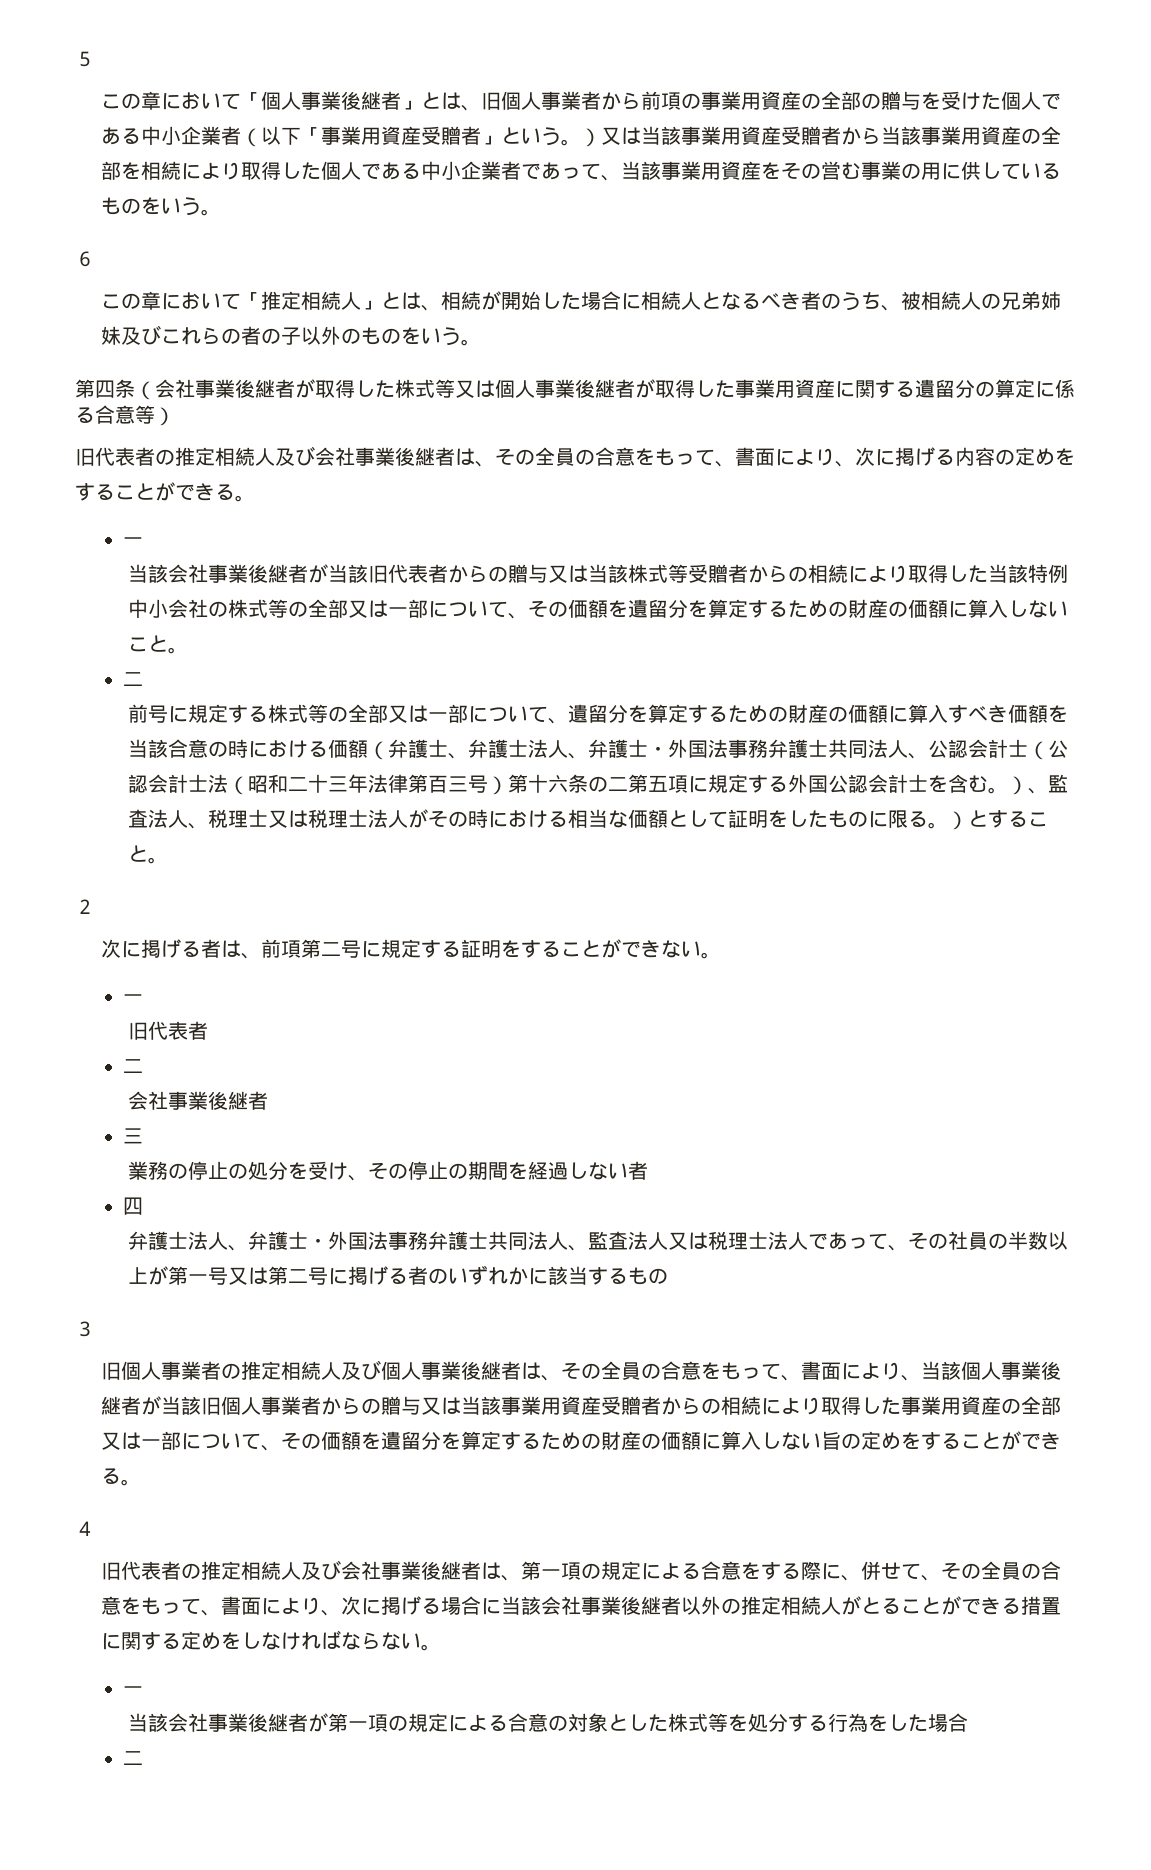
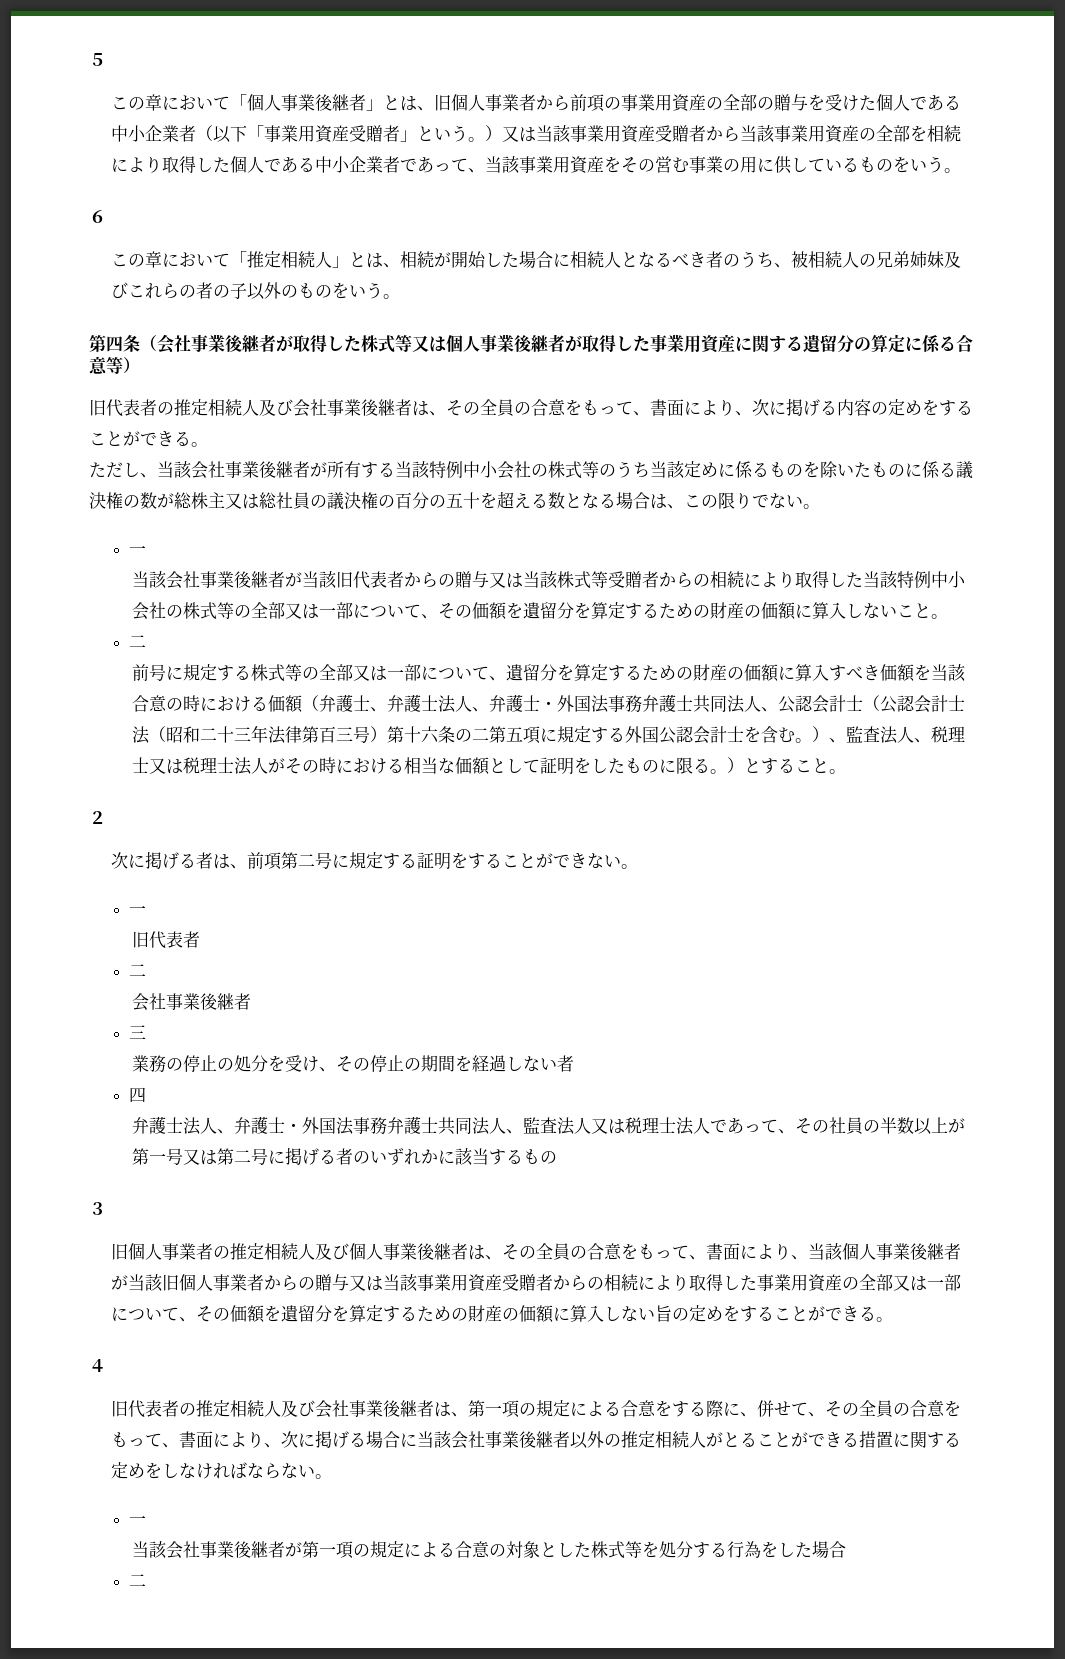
+ ただし、当該会社事業後継者が所有する当該特例中小会社の株式等のうち当該定めに係るものを除いたものに係る議決権の数が総株主又は総社員の議決権の百分の五十を超える数となる場合は、この限りでない。

